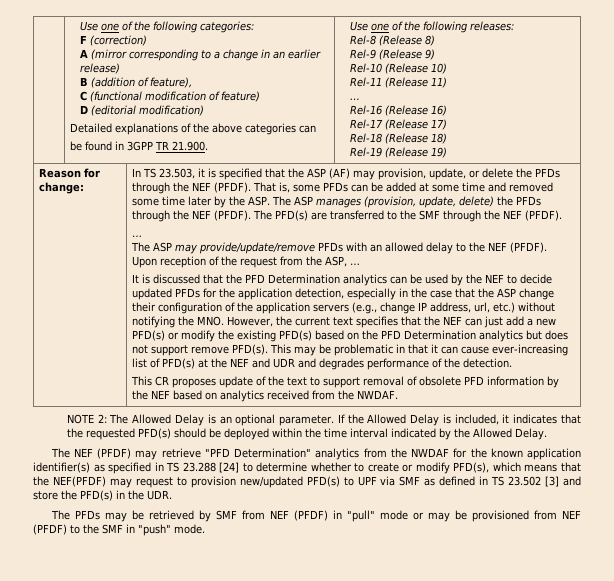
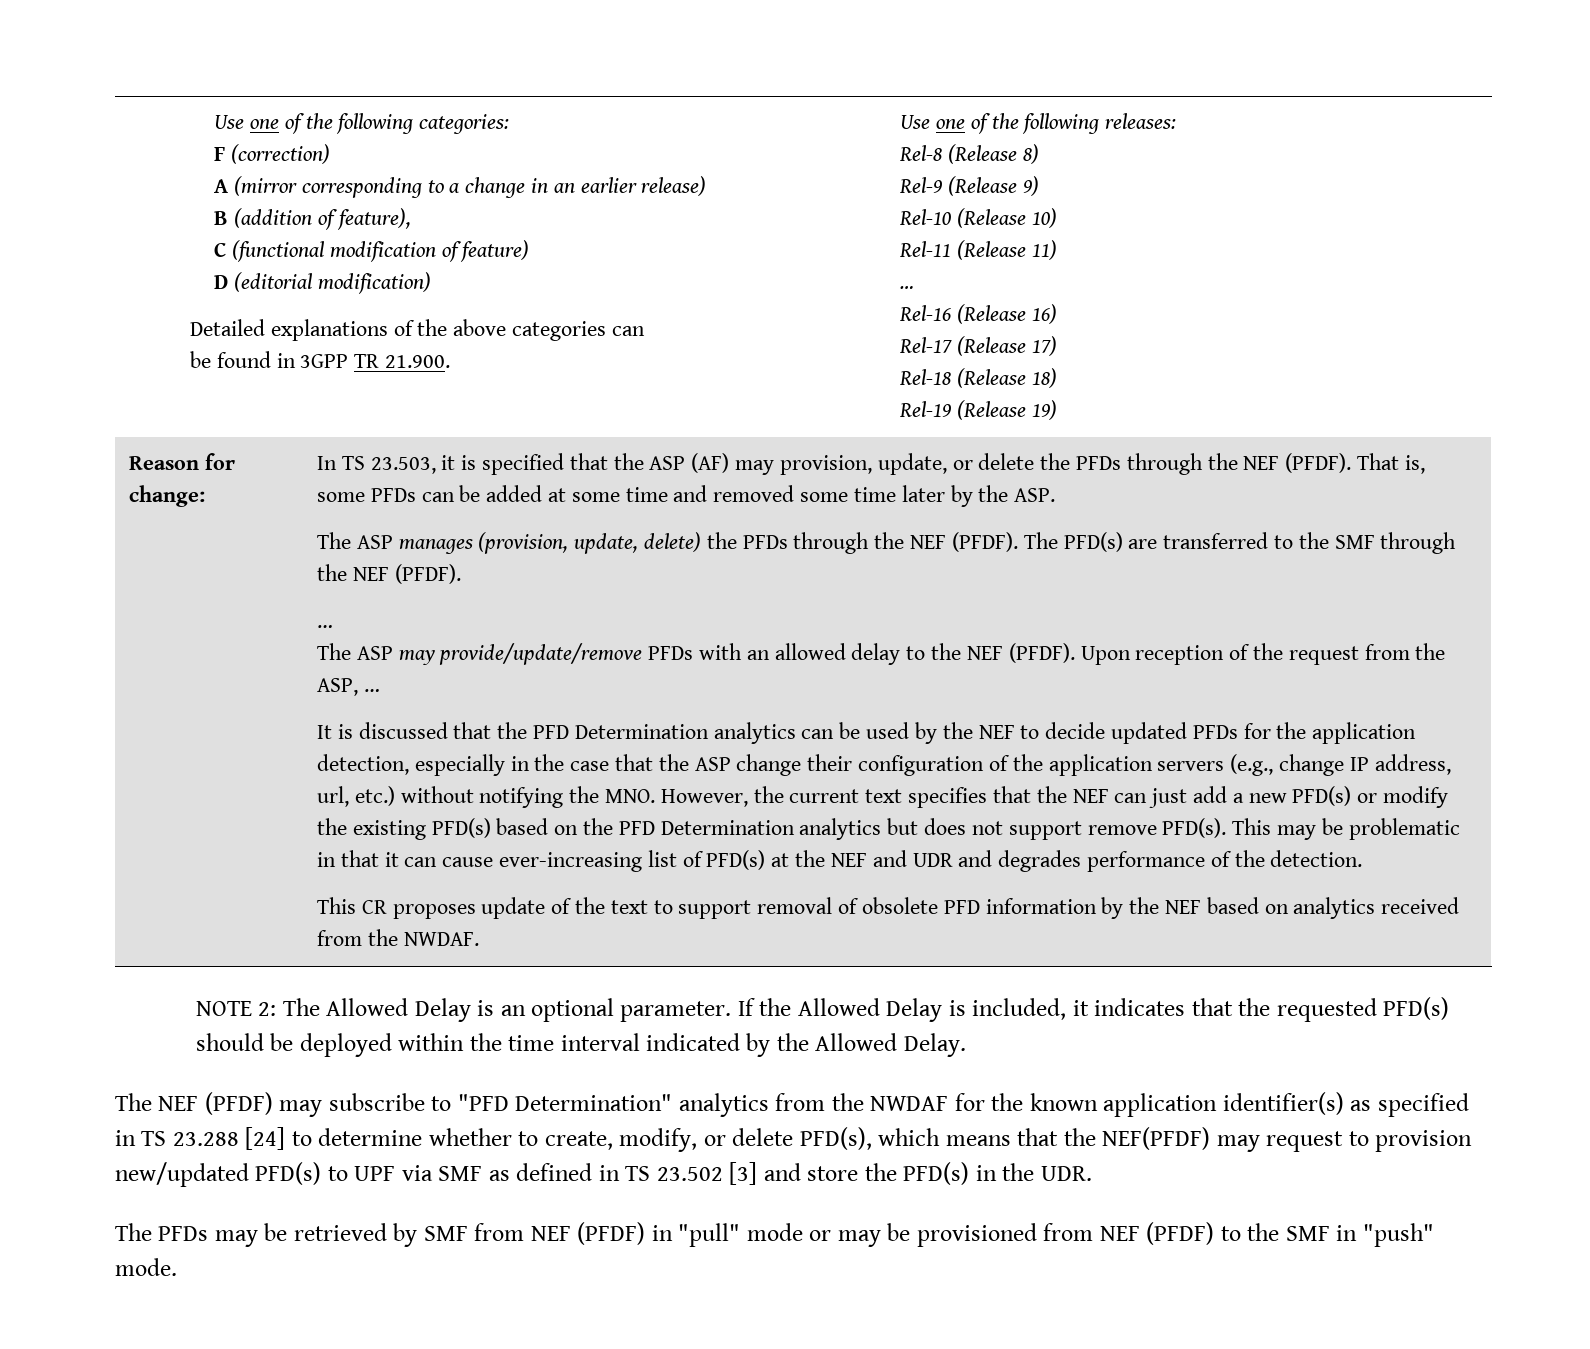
- That is, some PFDs can be added at some time and removed some time later by the ASP. The ASP manages (provision, update, delete) the PFDs through the NEF (PFDF).
+ That is, some PFDs can be added at some time and removed some time later by the ASP.
+ The ASP manages (provision, update, delete) the PFDs through the NEF (PFDF).
- The NEF (PFDF) may retrieve "PFD Determination" analytics from the NWDAF for the known application identifier(s) as specified in TS 23.288 [24] to determine whether to create or modify PFD(s), which means that the NEF(PFDF) may request to provision new/updated PFD(s) to UPF via SMF as defined in TS 23.502 [3] and store the PFD(s) in the UDR.
+ The NEF (PFDF) may subscribe to "PFD Determination" analytics from the NWDAF for the known application identifier(s) as specified in TS 23.288 [24] to determine whether to create, modify, or delete PFD(s), which means that the NEF(PFDF) may request to provision new/updated PFD(s) to UPF via SMF as defined in TS 23.502 [3] and store the PFD(s) in the UDR.

